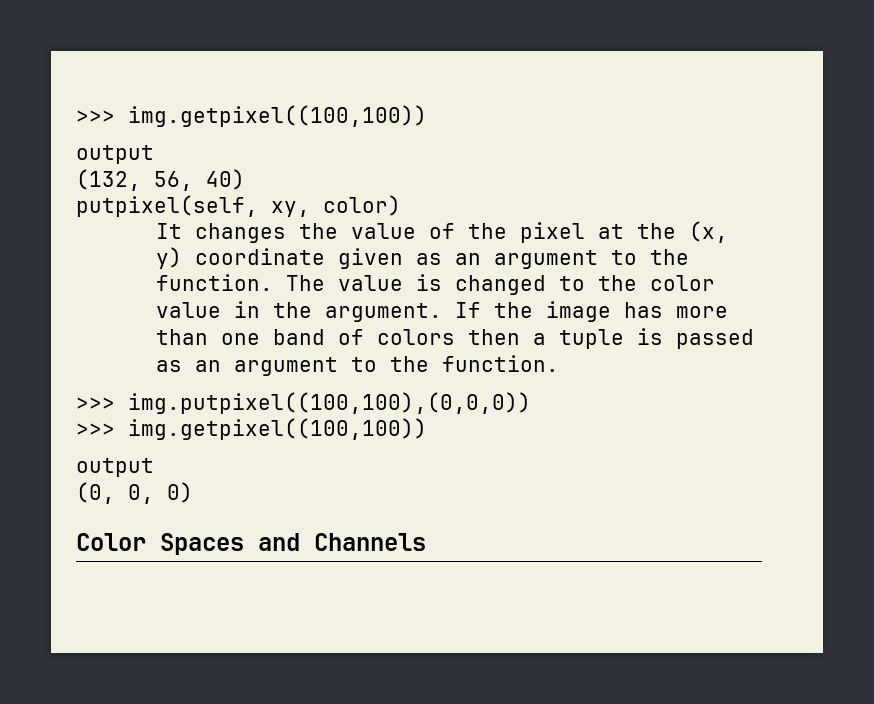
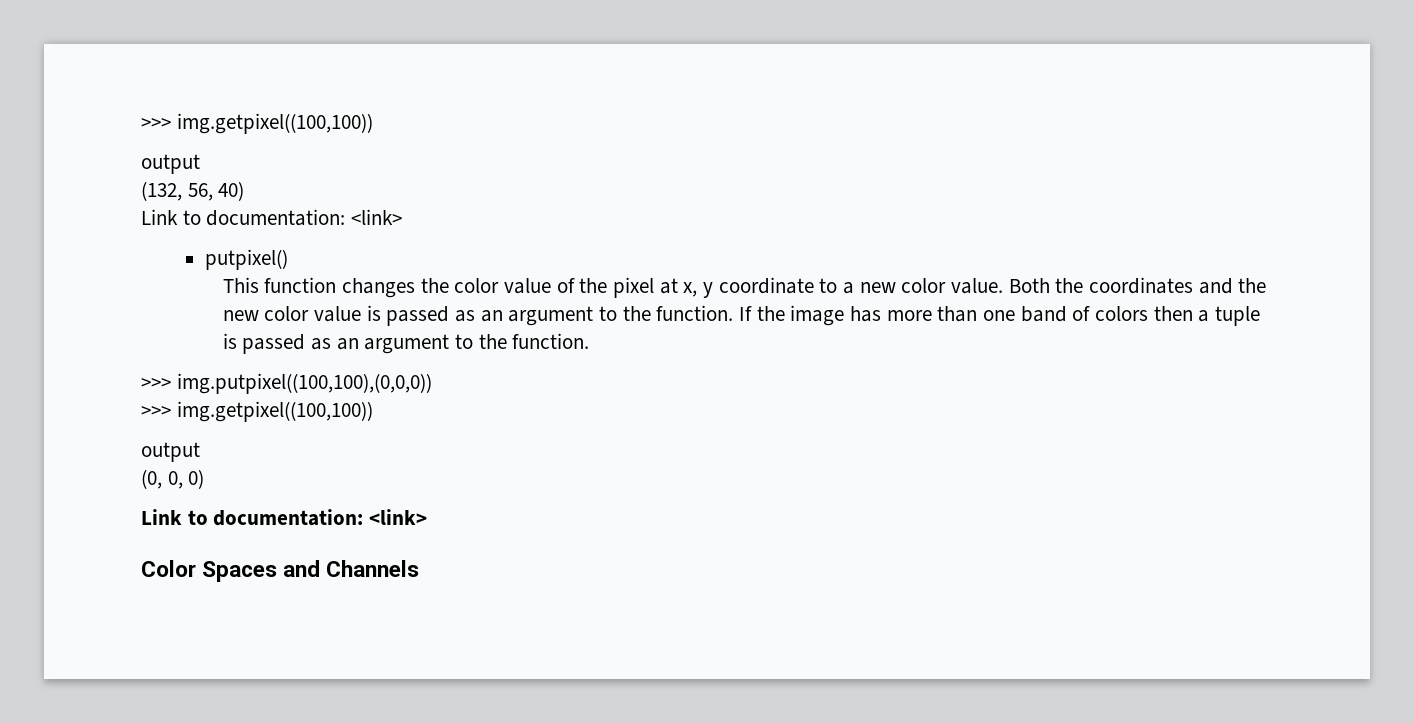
  (132, 56, 40)
- putpixel(self, xy, color)
- It changes the value of the pixel at the (x, y) coordinate given as an argument to the function. The value is changed to the color value in the argument.
+ Link to documentation: <link>
+ putpixel()
+ This function changes the color value of the pixel at x, y coordinate to a new color value. Both the coordinates and the new color value is passed as an argument to the function.
  (0, 0, 0)
+ Link to documentation: <link>

